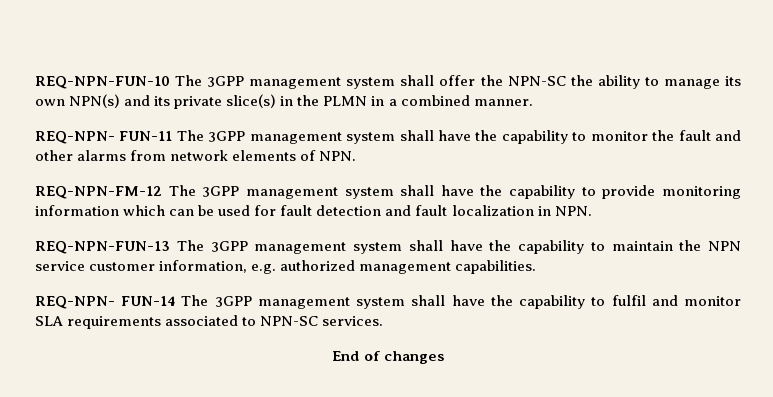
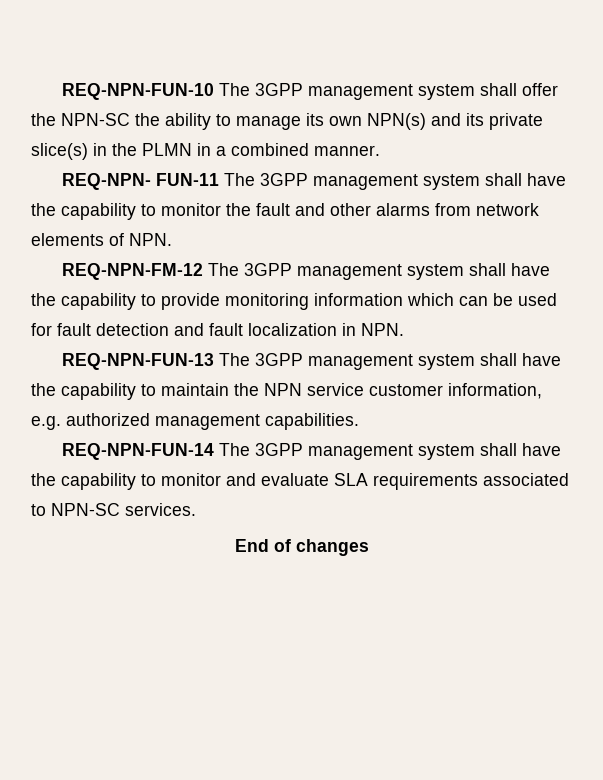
- REQ-NPN- FUN-14 The 3GPP management system shall have the capability to fulfil and monitor SLA requirements associated to NPN-SC services.
+ REQ-NPN-FUN-14 The 3GPP management system shall have the capability to monitor and evaluate SLA requirements associated to NPN-SC services.

